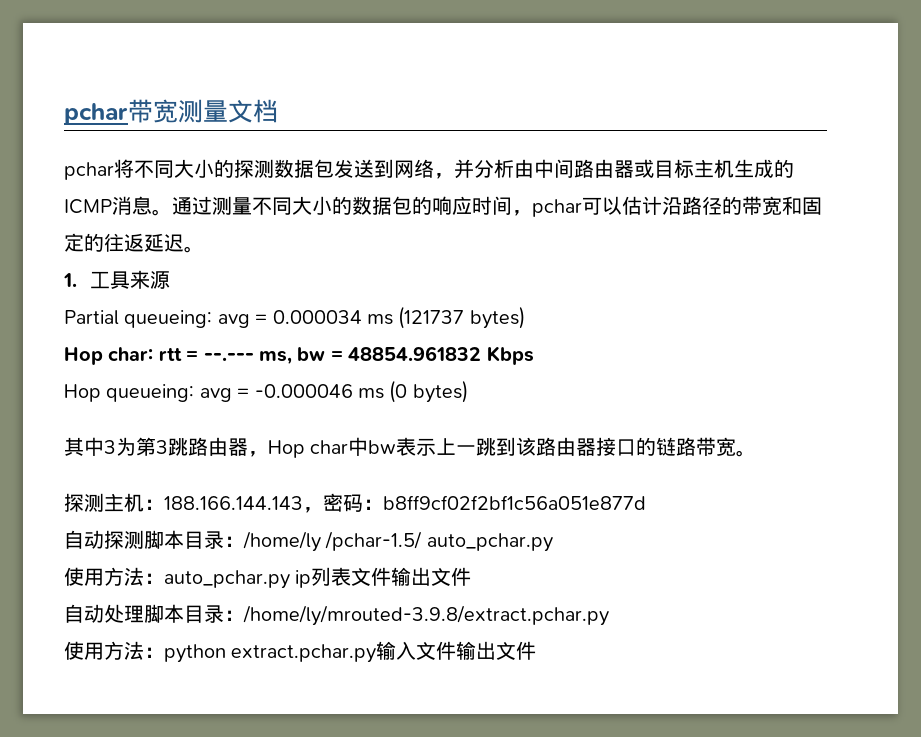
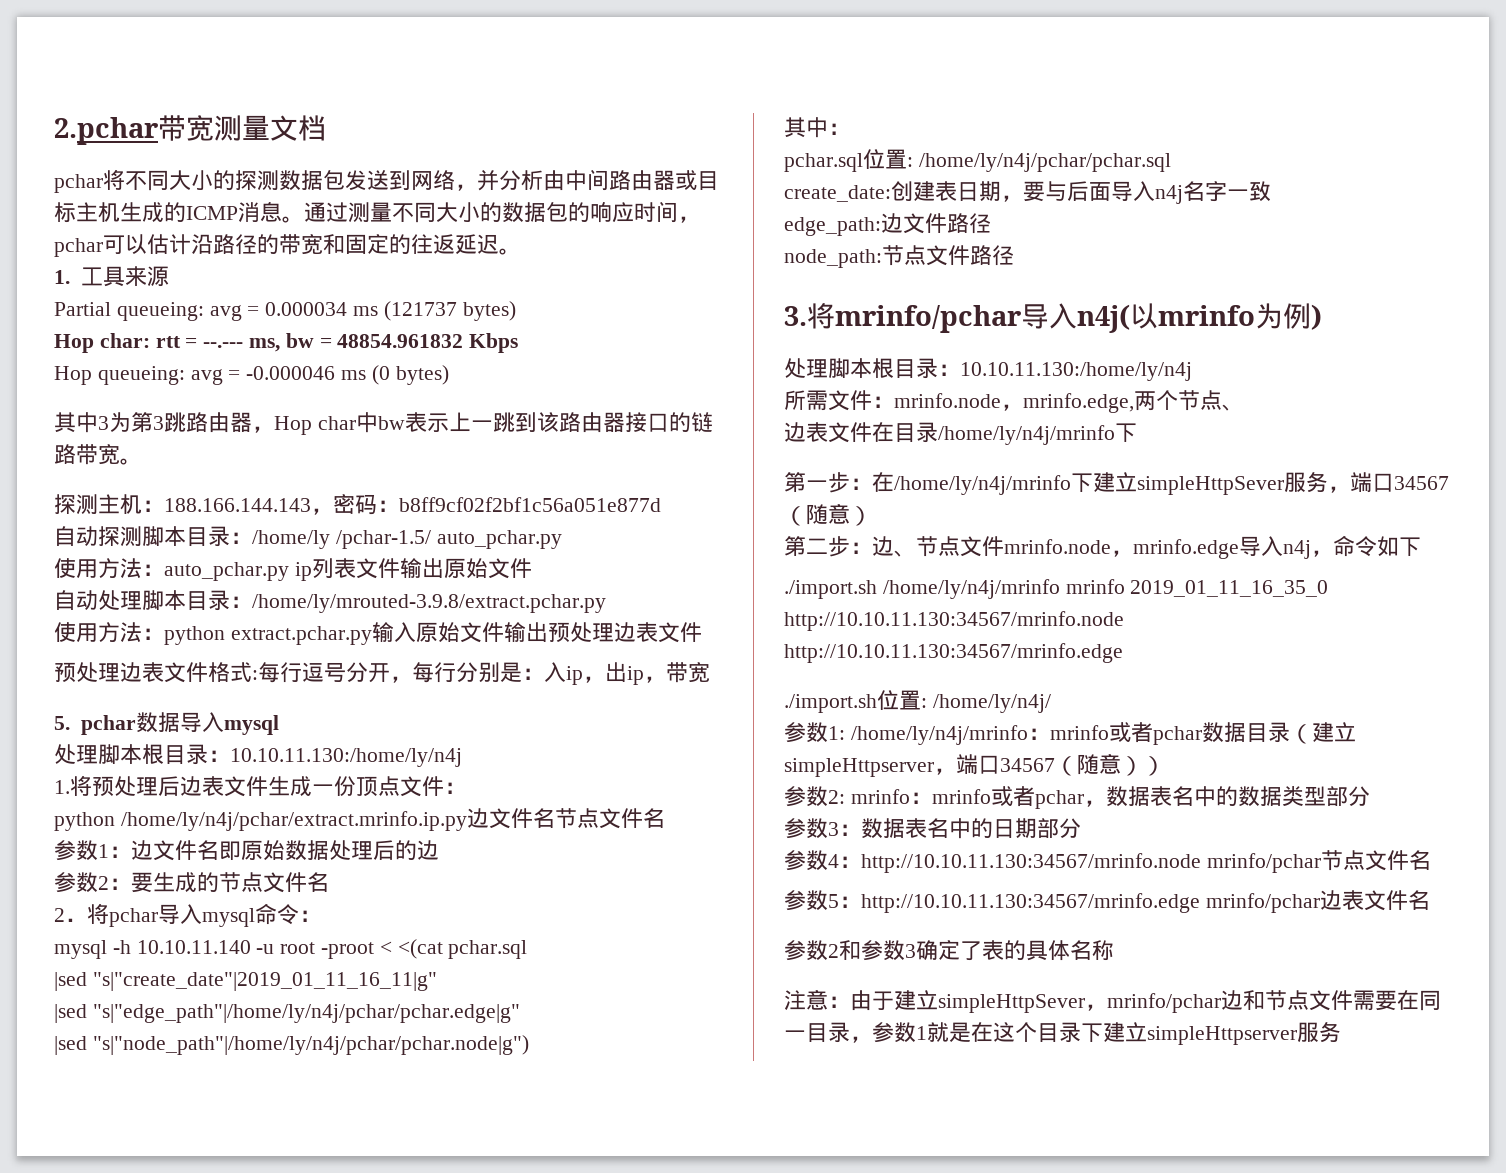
- pchar带宽测量文档
+ 2.pchar带宽测量文档
- 使用方法：auto_pchar.py ip列表文件输出文件
+ 使用方法：auto_pchar.py ip列表文件输出原始文件
- 使用方法：python extract.pchar.py输入文件输出文件
+ 使用方法：python extract.pchar.py输入原始文件输出预处理边表文件
+ 预处理边表文件格式:每行逗号分开，每行分别是：入ip，出ip，带宽
+ 5. pchar数据导入mysql
+ 处理脚本根目录：10.10.11.130:/home/ly/n4j
+ 1.将预处理后边表文件生成一份顶点文件：
+ python /home/ly/n4j/pchar/extract.mrinfo.ip.py边文件名节点文件名
+ 参数1：边文件名即原始数据处理后的边
+ 参数2：要生成的节点文件名
+ 2．将pchar导入mysql命令：
+ mysql -h 10.10.11.140 -u root -proot < <(cat pchar.sql
+ |sed "s|"create_date"|2019_01_11_16_11|g"
+ |sed "s|"edge_path"|/home/ly/n4j/pchar/pchar.edge|g"
+ |sed "s|"node_path"|/home/ly/n4j/pchar/pchar.node|g")
+ 其中：
+ pchar.sql位置: /home/ly/n4j/pchar/pchar.sql
+ create_date:创建表日期，要与后面导入n4j名字一致
+ edge_path:边文件路径
+ node_path:节点文件路径
+ 3.将mrinfo/pchar导入n4j(以mrinfo为例)
+ 处理脚本根目录：10.10.11.130:/home/ly/n4j
+ 所需文件：mrinfo.node，mrinfo.edge,两个节点、
+ 边表文件在目录/home/ly/n4j/mrinfo下
+ 第一步：在/home/ly/n4j/mrinfo下建立simpleHttpSever服务，端口34567（随意）
+ 第二步：边、节点文件mrinfo.node，mrinfo.edge导入n4j，命令如下
+ ./import.sh /home/ly/n4j/mrinfo mrinfo 2019_01_11_16_35_0 http://10.10.11.130:34567/mrinfo.node http://10.10.11.130:34567/mrinfo.edge
+ ./import.sh位置: /home/ly/n4j/
+ 参数1: /home/ly/n4j/mrinfo：mrinfo或者pchar数据目录（建立simpleHttpserver，端口34567（随意））
+ 参数2: mrinfo：mrinfo或者pchar，数据表名中的数据类型部分
+ 参数3：数据表名中的日期部分
+ 参数4：http://10.10.11.130:34567/mrinfo.node mrinfo/pchar节点文件名
+ 参数5：http://10.10.11.130:34567/mrinfo.edge mrinfo/pchar边表文件名
+ 参数2和参数3确定了表的具体名称
+ 注意：由于建立simpleHttpSever，mrinfo/pchar边和节点文件需要在同一目录，参数1就是在这个目录下建立simpleHttpserver服务

